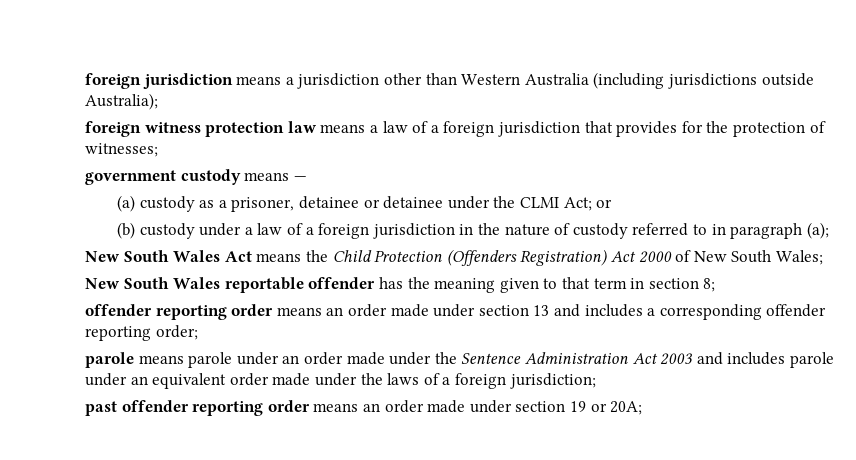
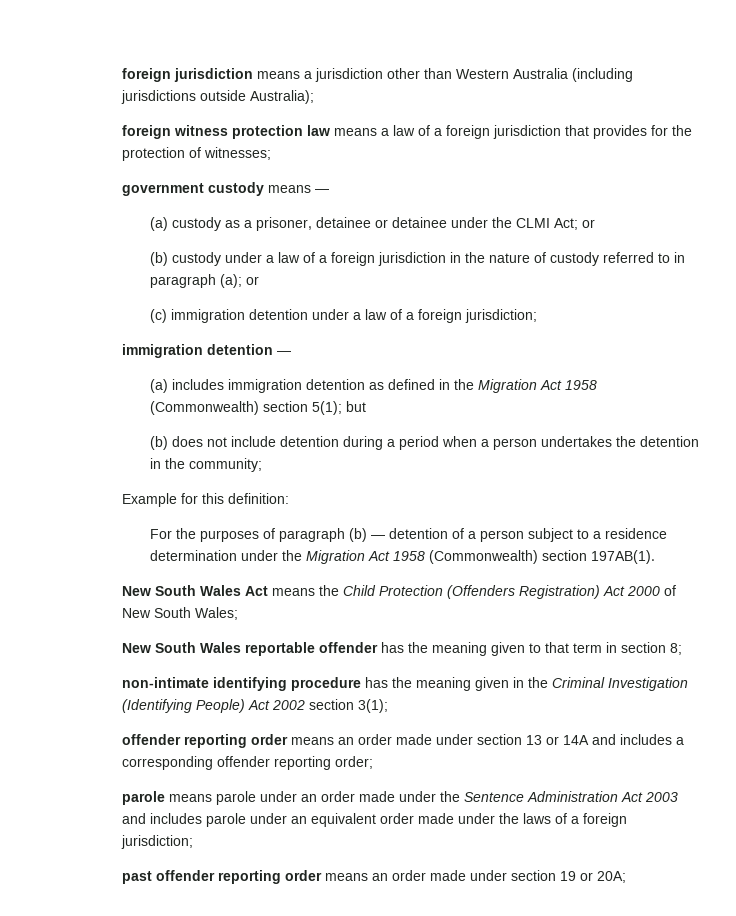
- (b) custody under a law of a foreign jurisdiction in the nature of custody referred to in paragraph (a);
+ (b) custody under a law of a foreign jurisdiction in the nature of custody referred to in paragraph (a); or
+ (c) immigration detention under a law of a foreign jurisdiction;
+ immigration detention —
+ (a) includes immigration detention as defined in the Migration Act 1958 (Commonwealth) section 5(1); but
+ (b) does not include detention during a period when a person undertakes the detention in the community;
+ Example for this definition:
+ For the purposes of paragraph (b) — detention of a person subject to a residence determination under the Migration Act 1958 (Commonwealth) section 197AB(1).
+ non-intimate identifying procedure has the meaning given in the Criminal Investigation (Identifying People) Act 2002 section 3(1);
- offender reporting order means an order made under section 13 and includes a corresponding offender reporting order;
+ offender reporting order means an order made under section 13 or 14A and includes a corresponding offender reporting order;

